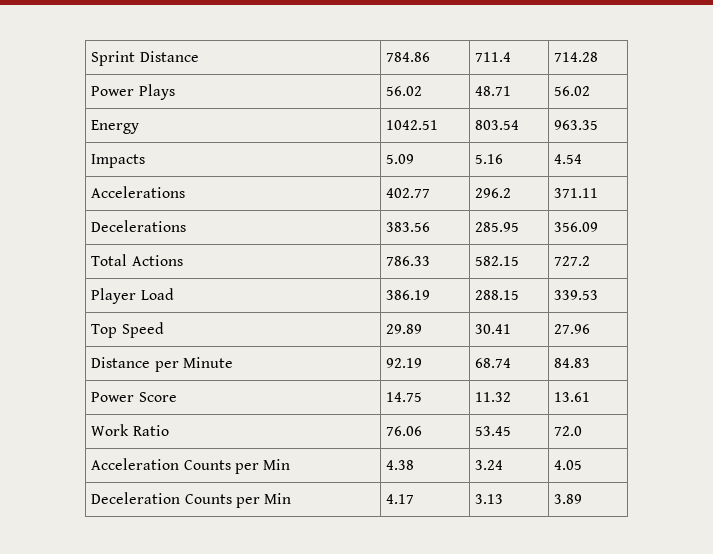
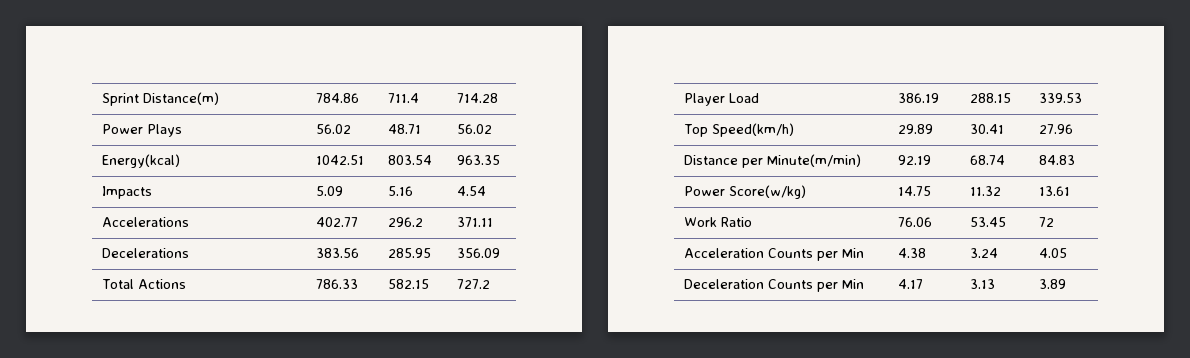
- Sprint Distance | 784.86 | 711.4 | 714.28
+ Sprint Distance(m) | 784.86 | 711.4 | 714.28
- Energy | 1042.51 | 803.54 | 963.35
+ Energy(kcal) | 1042.51 | 803.54 | 963.35
- Top Speed | 29.89 | 30.41 | 27.96
+ Top Speed(km/h) | 29.89 | 30.41 | 27.96
- Distance per Minute | 92.19 | 68.74 | 84.83
+ Distance per Minute(m/min) | 92.19 | 68.74 | 84.83
- Power Score | 14.75 | 11.32 | 13.61
+ Power Score(w/kg) | 14.75 | 11.32 | 13.61
- Work Ratio | 76.06 | 53.45 | 72.0
+ Work Ratio | 76.06 | 53.45 | 72

